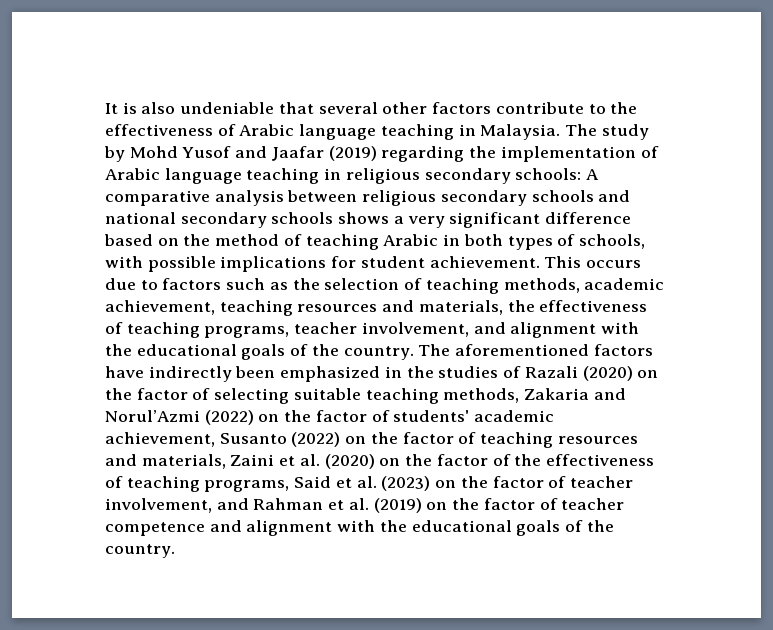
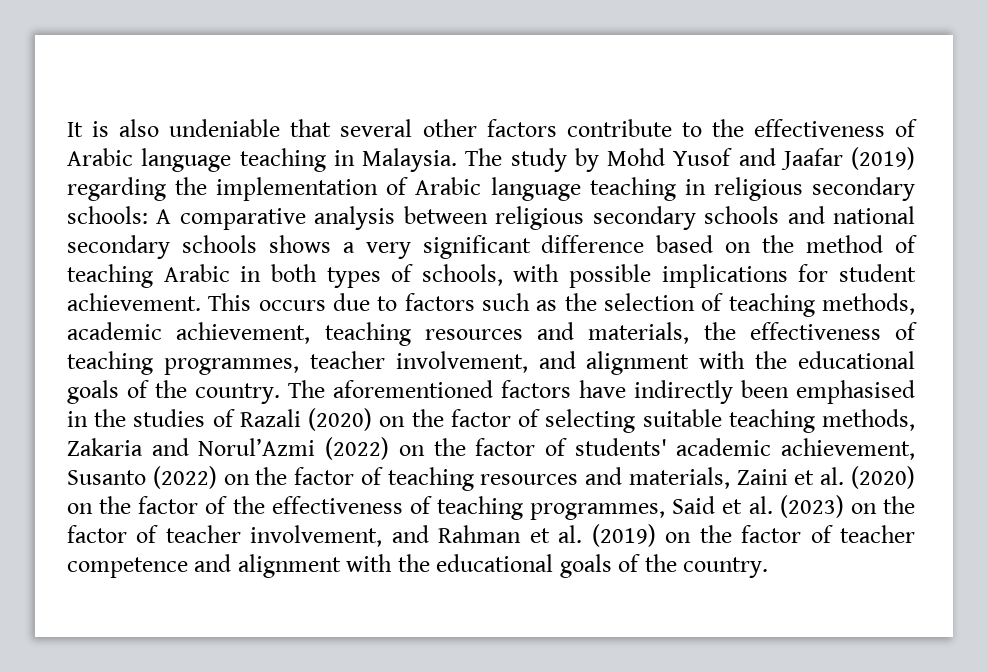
- This occurs due to factors such as the selection of teaching methods, academic achievement, teaching resources and materials, the effectiveness of teaching programs, teacher involvement, and alignment with the educational goals of the country.
+ This occurs due to factors such as the selection of teaching methods, academic achievement, teaching resources and materials, the effectiveness of teaching programmes, teacher involvement, and alignment with the educational goals of the country.
- The aforementioned factors have indirectly been emphasized in the studies of Razali (2020) on the factor of selecting suitable teaching methods, Zakaria and Norul’Azmi (2022) on the factor of students' academic achievement, Susanto (2022) on the factor of teaching resources and materials, Zaini et al. (2020) on the factor of the effectiveness of teaching programs, Said et al. (2023) on the factor of teacher involvement, and Rahman et al. (2019) on the factor of teacher competence and alignment with the educational goals of the country.
+ The aforementioned factors have indirectly been emphasised in the studies of Razali (2020) on the factor of selecting suitable teaching methods, Zakaria and Norul’Azmi (2022) on the factor of students' academic achievement, Susanto (2022) on the factor of teaching resources and materials, Zaini et al. (2020) on the factor of the effectiveness of teaching programmes, Said et al. (2023) on the factor of teacher involvement, and Rahman et al. (2019) on the factor of teacher competence and alignment with the educational goals of the country.

